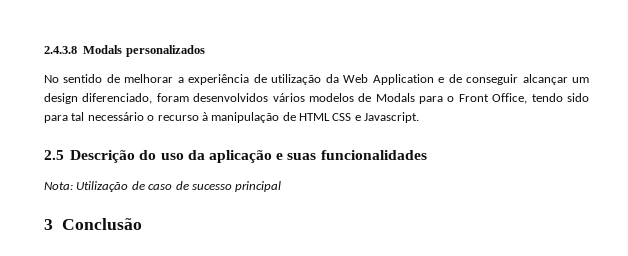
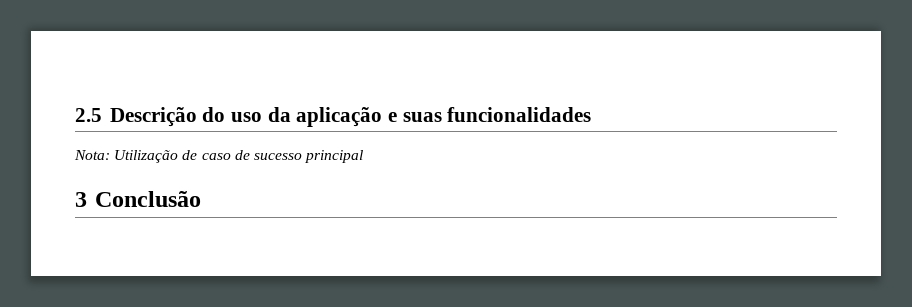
- 2.4.3.8 Modals personalizados
- No sentido de melhorar a experiência de utilização da Web Application e de conseguir alcançar um design diferenciado, foram desenvolvidos vários modelos de Modals para o Front Office, tendo sido para tal necessário o recurso à manipulação de HTML CSS e Javascript.

